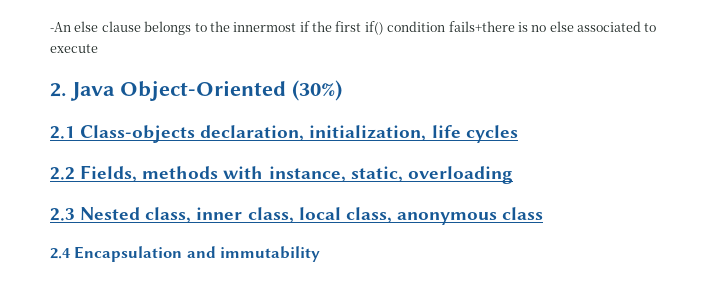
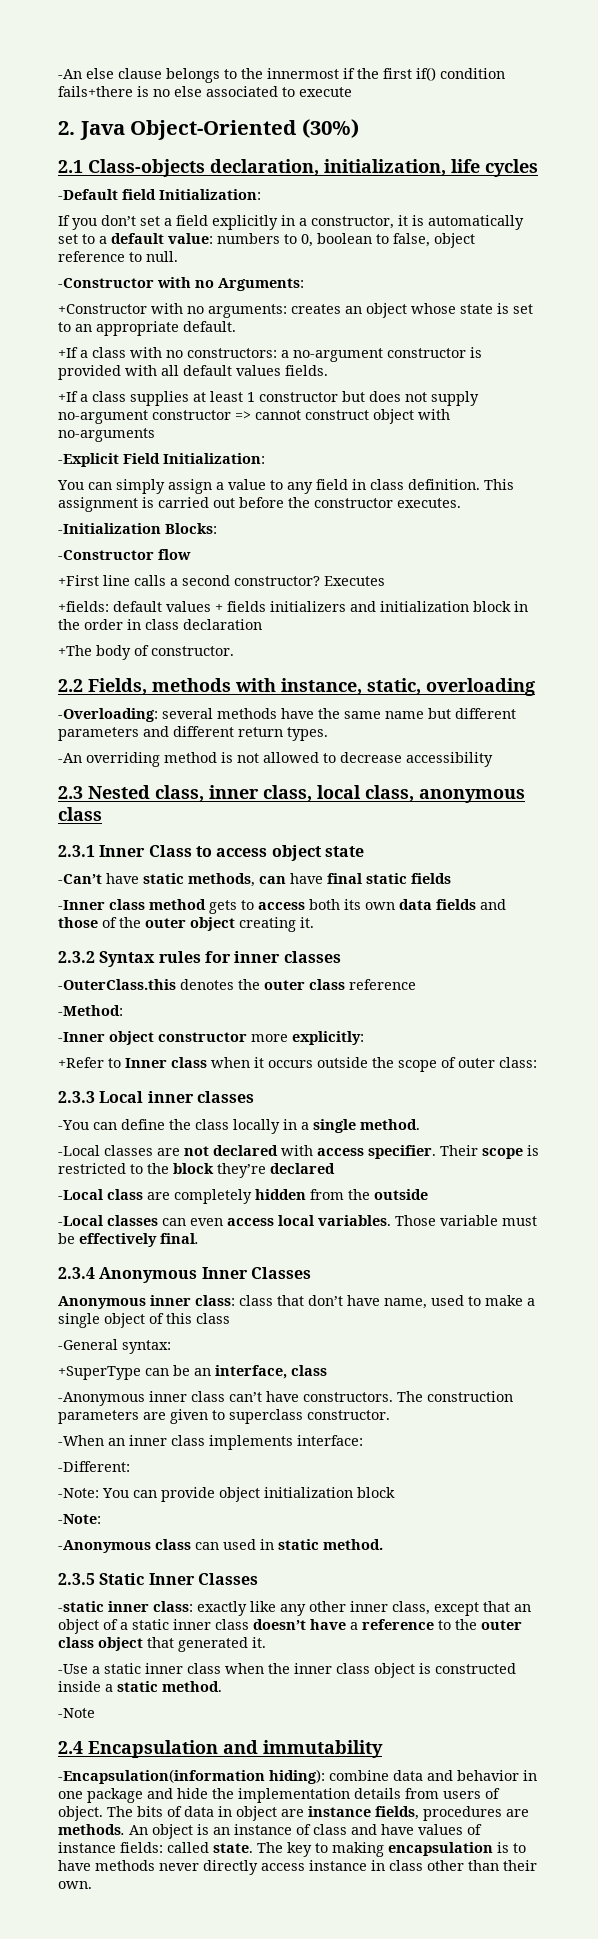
+ -Default field Initialization:
+ If you don’t set a field explicitly in a constructor, it is automatically set to a default value: numbers to 0, boolean to false, object reference to null.
+ -Constructor with no Arguments:
+ +Constructor with no arguments: creates an object whose state is set to an appropriate default.
+ +If a class with no constructors: a no-argument constructor is provided with all default values fields.
+ +If a class supplies at least 1 constructor but does not supply no-argument constructor => cannot construct object with no-arguments
+ -Explicit Field Initialization:
+ You can simply assign a value to any field in class definition. This assignment is carried out before the constructor executes.
+ -Initialization Blocks:
+ -Constructor flow
+ +First line calls a second constructor? Executes
+ +fields: default values + fields initializers and initialization block in the order in class declaration
+ +The body of constructor.
+ -Overloading: several methods have the same name but different parameters and different return types.
+ -An overriding method is not allowed to decrease accessibility
+ 2.3.1 Inner Class to access object state
+ -Can’t have static methods, can have final static fields
+ -Inner class method gets to access both its own data fields and those of the outer object creating it.
+ 2.3.2 Syntax rules for inner classes
+ -OuterClass.this denotes the outer class reference
+ -Method:
+ -Inner object constructor more explicitly:
+ +Refer to Inner class when it occurs outside the scope of outer class:
+ 2.3.3 Local inner classes
+ -You can define the class locally in a single method.
+ -Local classes are not declared with access specifier. Their scope is restricted to the block they’re declared
+ -Local class are completely hidden from the outside
+ -Local classes can even access local variables. Those variable must be effectively final.
+ 2.3.4 Anonymous Inner Classes
+ Anonymous inner class: class that don’t have name, used to make a single object of this class
+ -General syntax:
+ +SuperType can be an interface, class
+ -Anonymous inner class can’t have constructors. The construction parameters are given to superclass constructor.
+ -When an inner class implements interface:
+ -Different:
+ -Note: You can provide object initialization block
+ -Note:
+ -Anonymous class can used in static method.
+ 2.3.5 Static Inner Classes
+ -static inner class: exactly like any other inner class, except that an object of a static inner class doesn’t have a reference to the outer class object that generated it.
+ -Use a static inner class when the inner class object is constructed inside a static method.
+ -Note
  2.4 Encapsulation and immutability
+ -Encapsulation(information hiding): combine data and behavior in one package and hide the implementation details from users of object. The bits of data in object are instance fields, procedures are methods. An object is an instance of class and have values of instance fields: called state. The key to making encapsulation is to have methods never directly access instance in class other than their own.

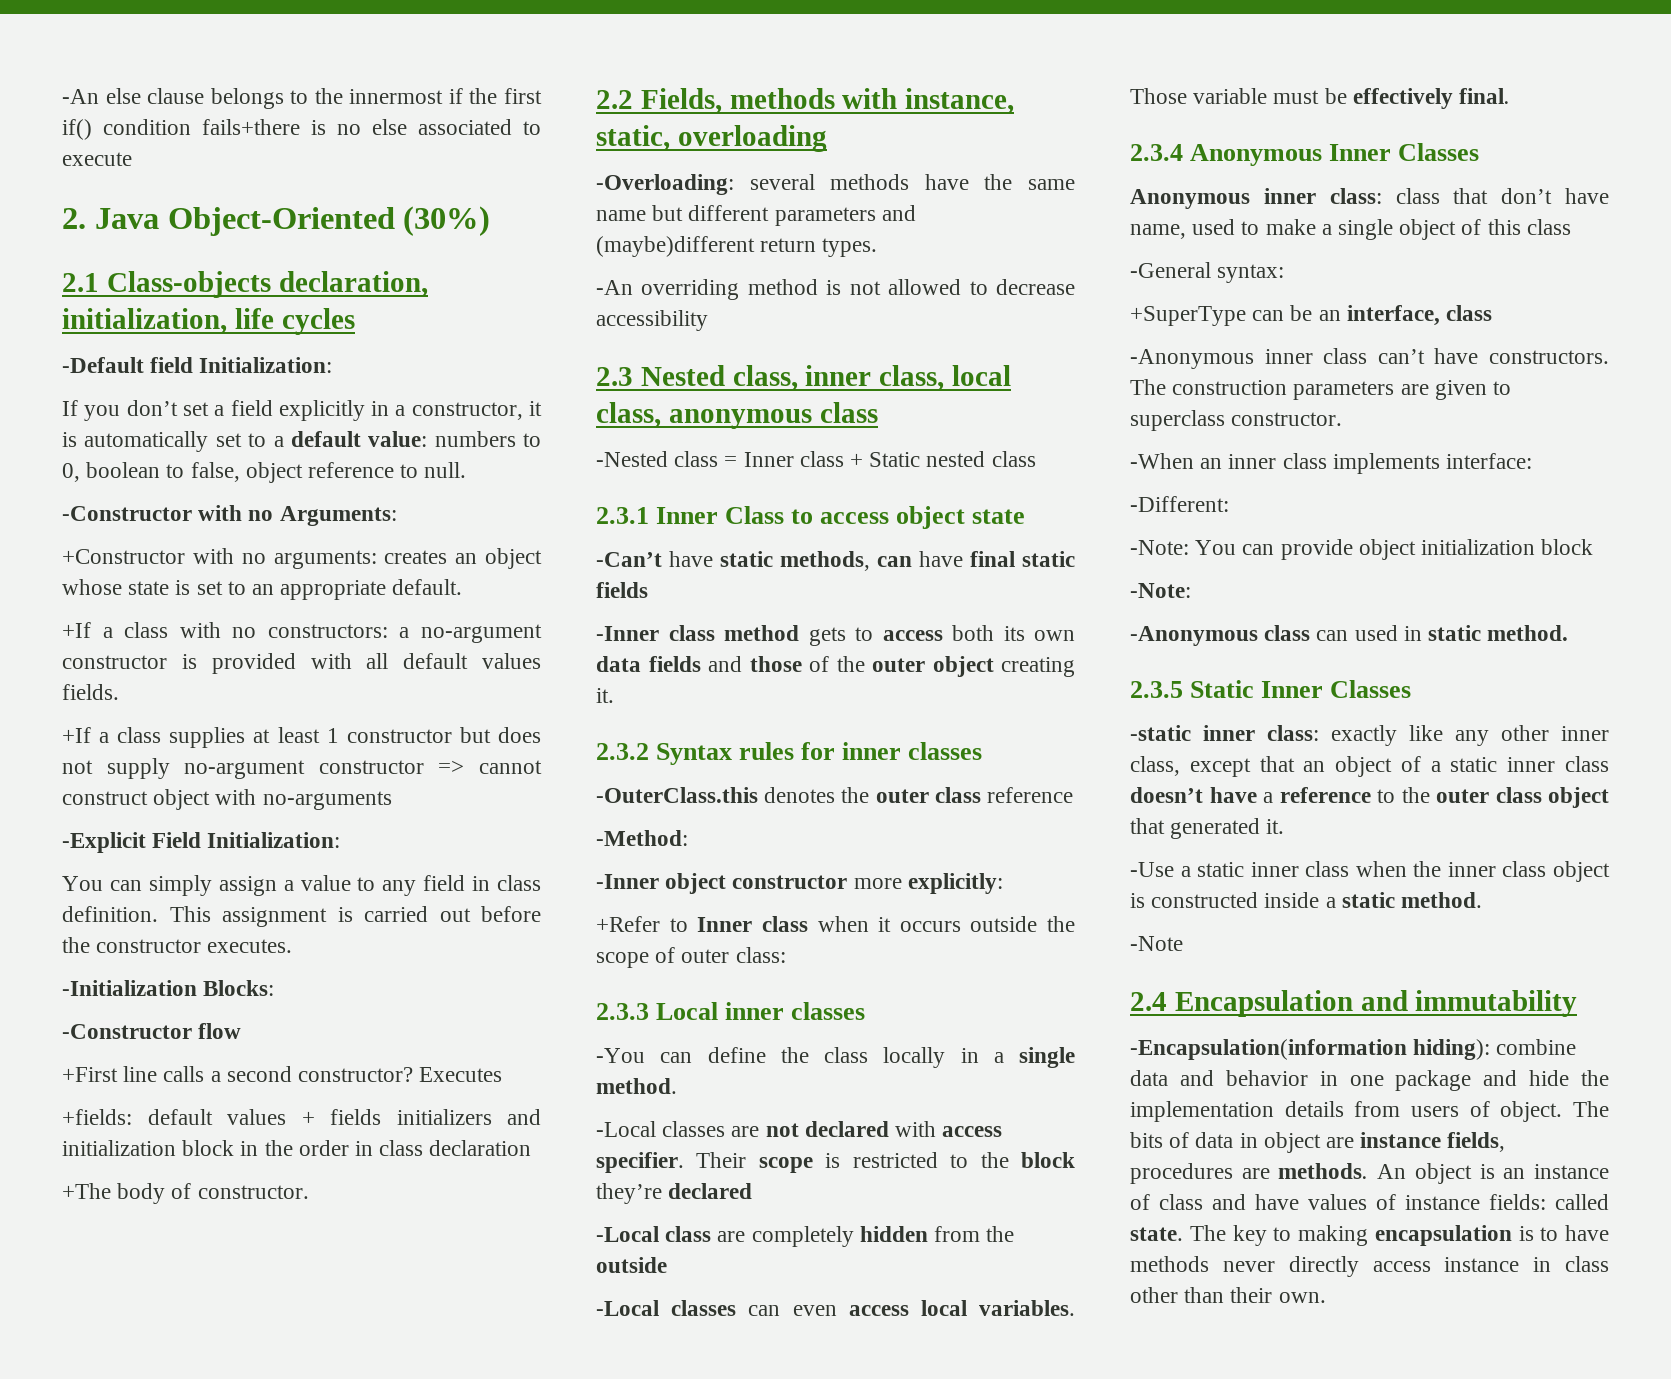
- -Overloading: several methods have the same name but different parameters and different return types.
+ -Overloading: several methods have the same name but different parameters and (maybe)different return types.
+ -Nested class = Inner class + Static nested class

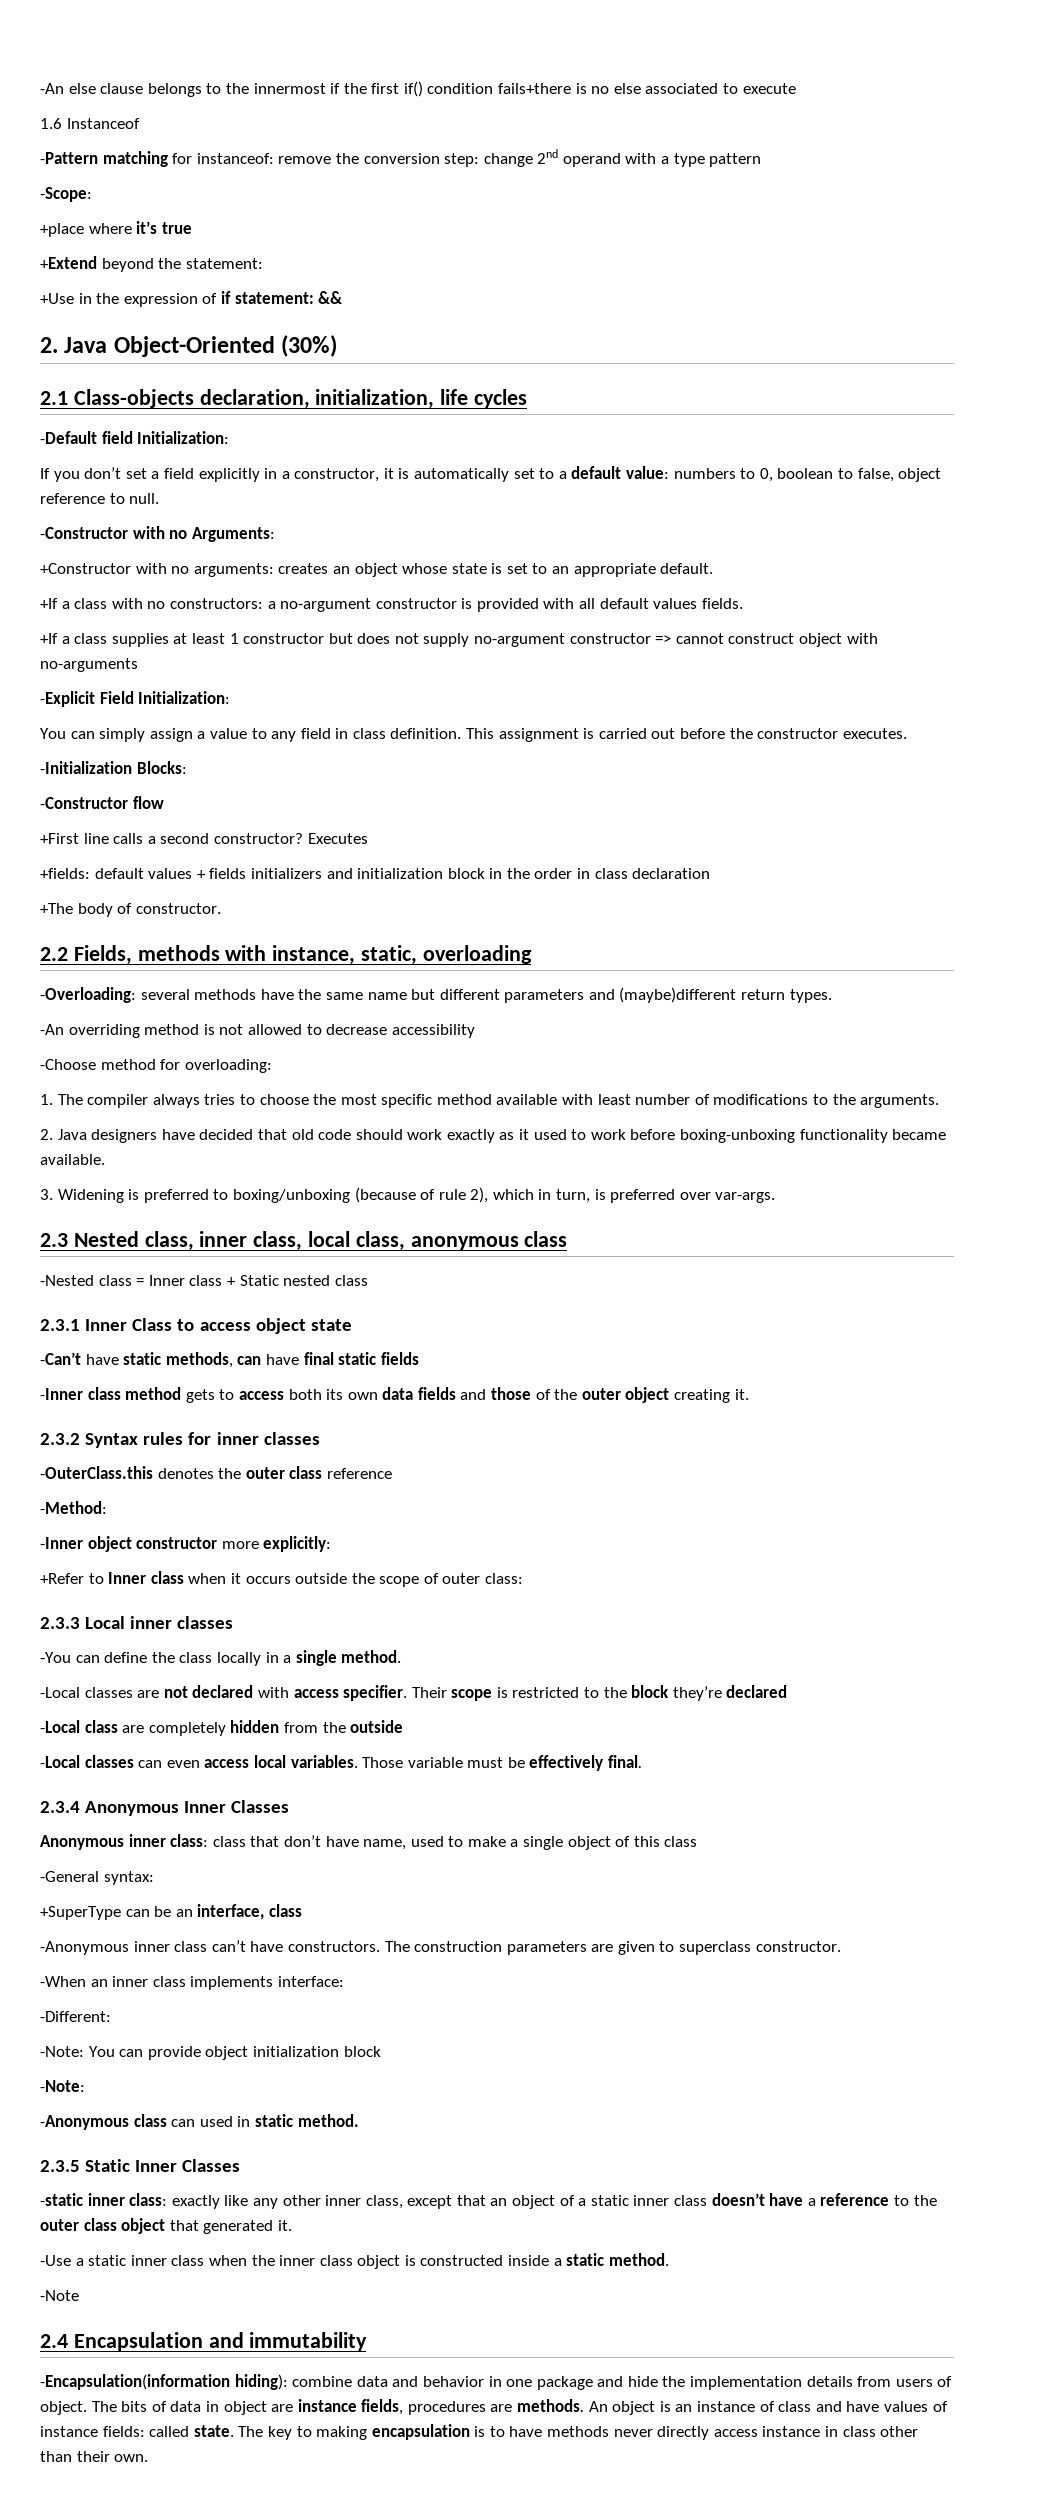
+ 1.6 Instanceof
+ -Pattern matching for instanceof: remove the conversion step: change 2nd operand with a type pattern
+ -Scope:
+ +place where it’s true
+ +Extend beyond the statement:
+ +Use in the expression of if statement: &&
+ -Choose method for overloading:
+ 1. The compiler always tries to choose the most specific method available with least number of modifications to the arguments.
+ 2. Java designers have decided that old code should work exactly as it used to work before boxing-unboxing functionality became available.
+ 3. Widening is preferred to boxing/unboxing (because of rule 2), which in turn, is preferred over var-args.

